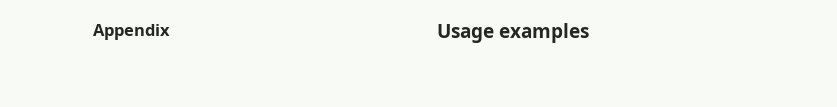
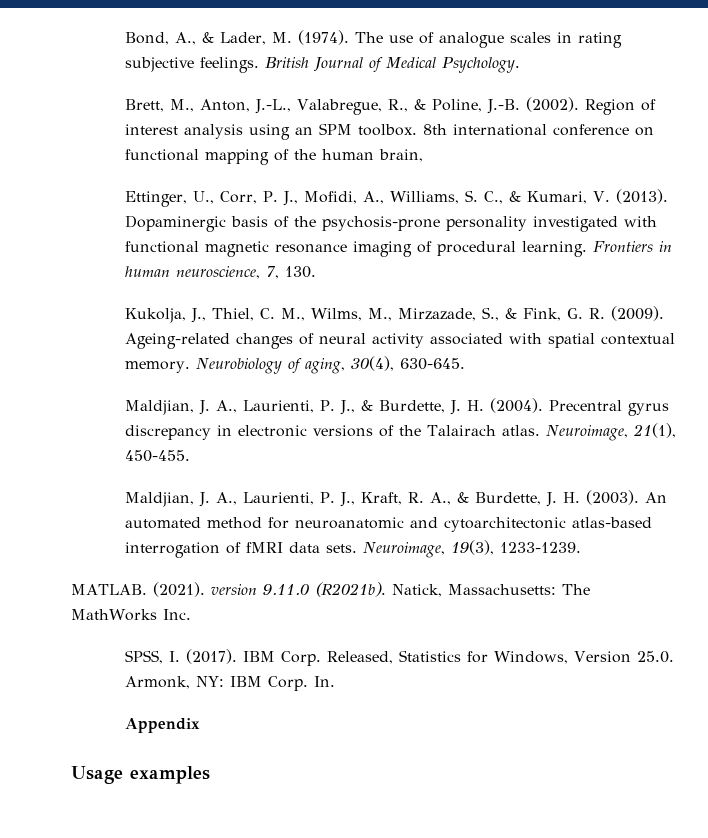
+ Bond, A., & Lader, M. (1974). The use of analogue scales in rating subjective feelings. British Journal of Medical Psychology.
+ Brett, M., Anton, J.-L., Valabregue, R., & Poline, J.-B. (2002). Region of interest analysis using an SPM toolbox. 8th international conference on functional mapping of the human brain,
+ Ettinger, U., Corr, P. J., Mofidi, A., Williams, S. C., & Kumari, V. (2013). Dopaminergic basis of the psychosis-prone personality investigated with functional magnetic resonance imaging of procedural learning. Frontiers in human neuroscience, 7, 130.
+ Kukolja, J., Thiel, C. M., Wilms, M., Mirzazade, S., & Fink, G. R. (2009). Ageing-related changes of neural activity associated with spatial contextual memory. Neurobiology of aging, 30(4), 630-645.
+ Maldjian, J. A., Laurienti, P. J., & Burdette, J. H. (2004). Precentral gyrus discrepancy in electronic versions of the Talairach atlas. Neuroimage, 21(1), 450-455.
+ Maldjian, J. A., Laurienti, P. J., Kraft, R. A., & Burdette, J. H. (2003). An automated method for neuroanatomic and cytoarchitectonic atlas-based interrogation of fMRI data sets. Neuroimage, 19(3), 1233-1239.
+ MATLAB. (2021). version 9.11.0 (R2021b). Natick, Massachusetts: The MathWorks Inc.
+ SPSS, I. (2017). IBM Corp. Released, Statistics for Windows, Version 25.0. Armonk, NY: IBM Corp. In.

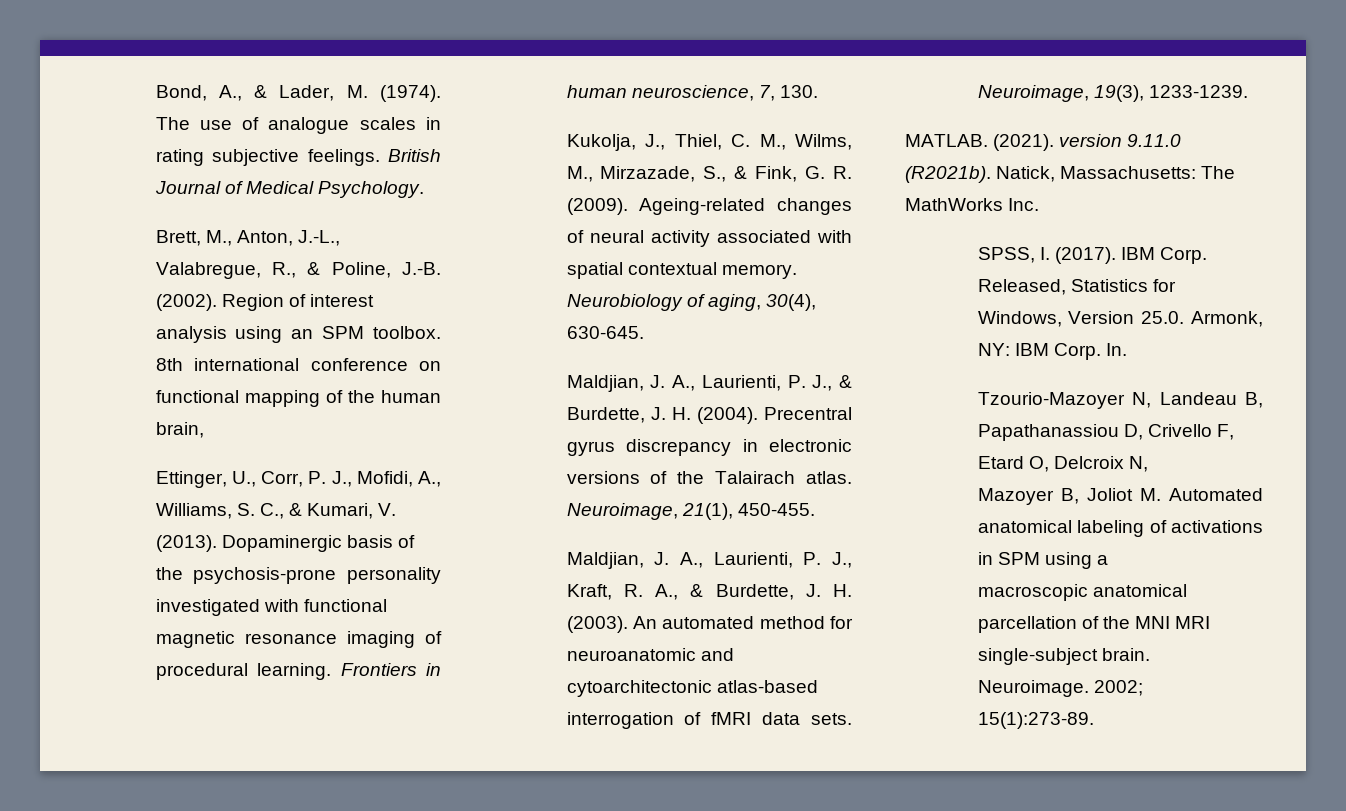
- Appendix
- Usage examples
+ Tzourio-Mazoyer N, Landeau B, Papathanassiou D, Crivello F, Etard O, Delcroix N,
+ Mazoyer B, Joliot M. Automated anatomical labeling of activations in SPM using a
+ macroscopic anatomical parcellation of the MNI MRI single-subject brain. Neuroimage. 2002; 15(1):273-89.

